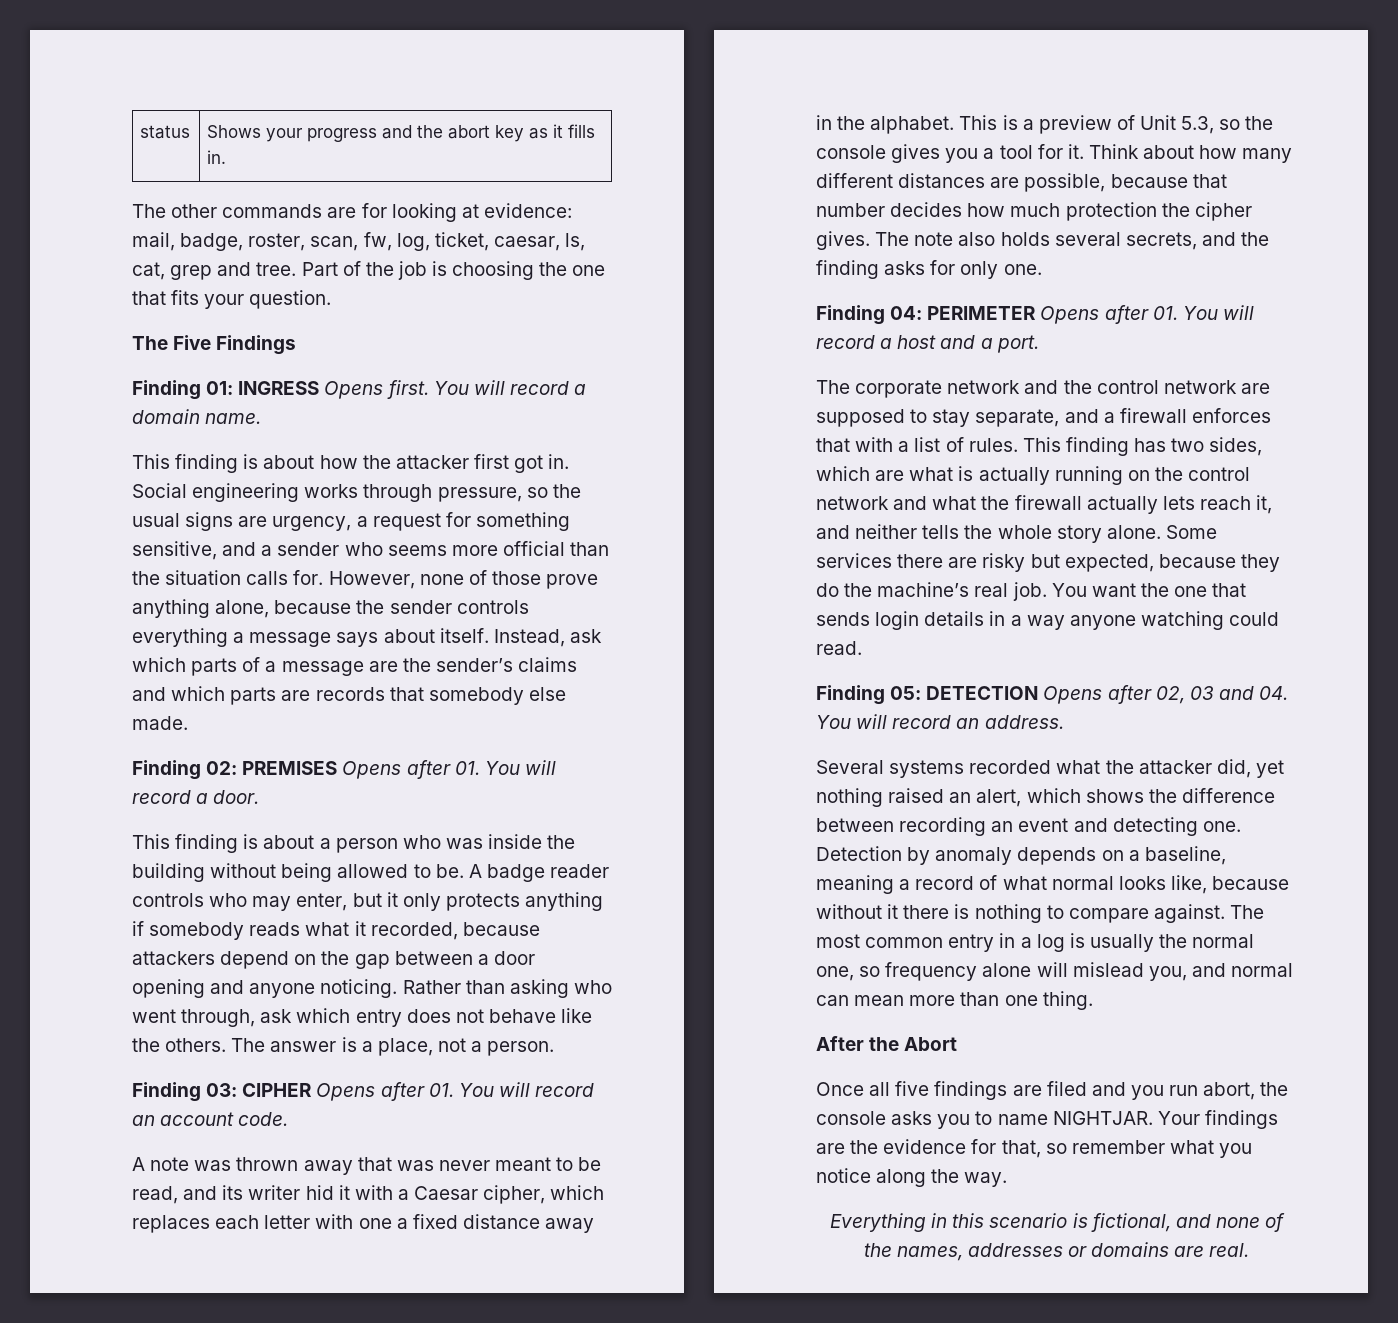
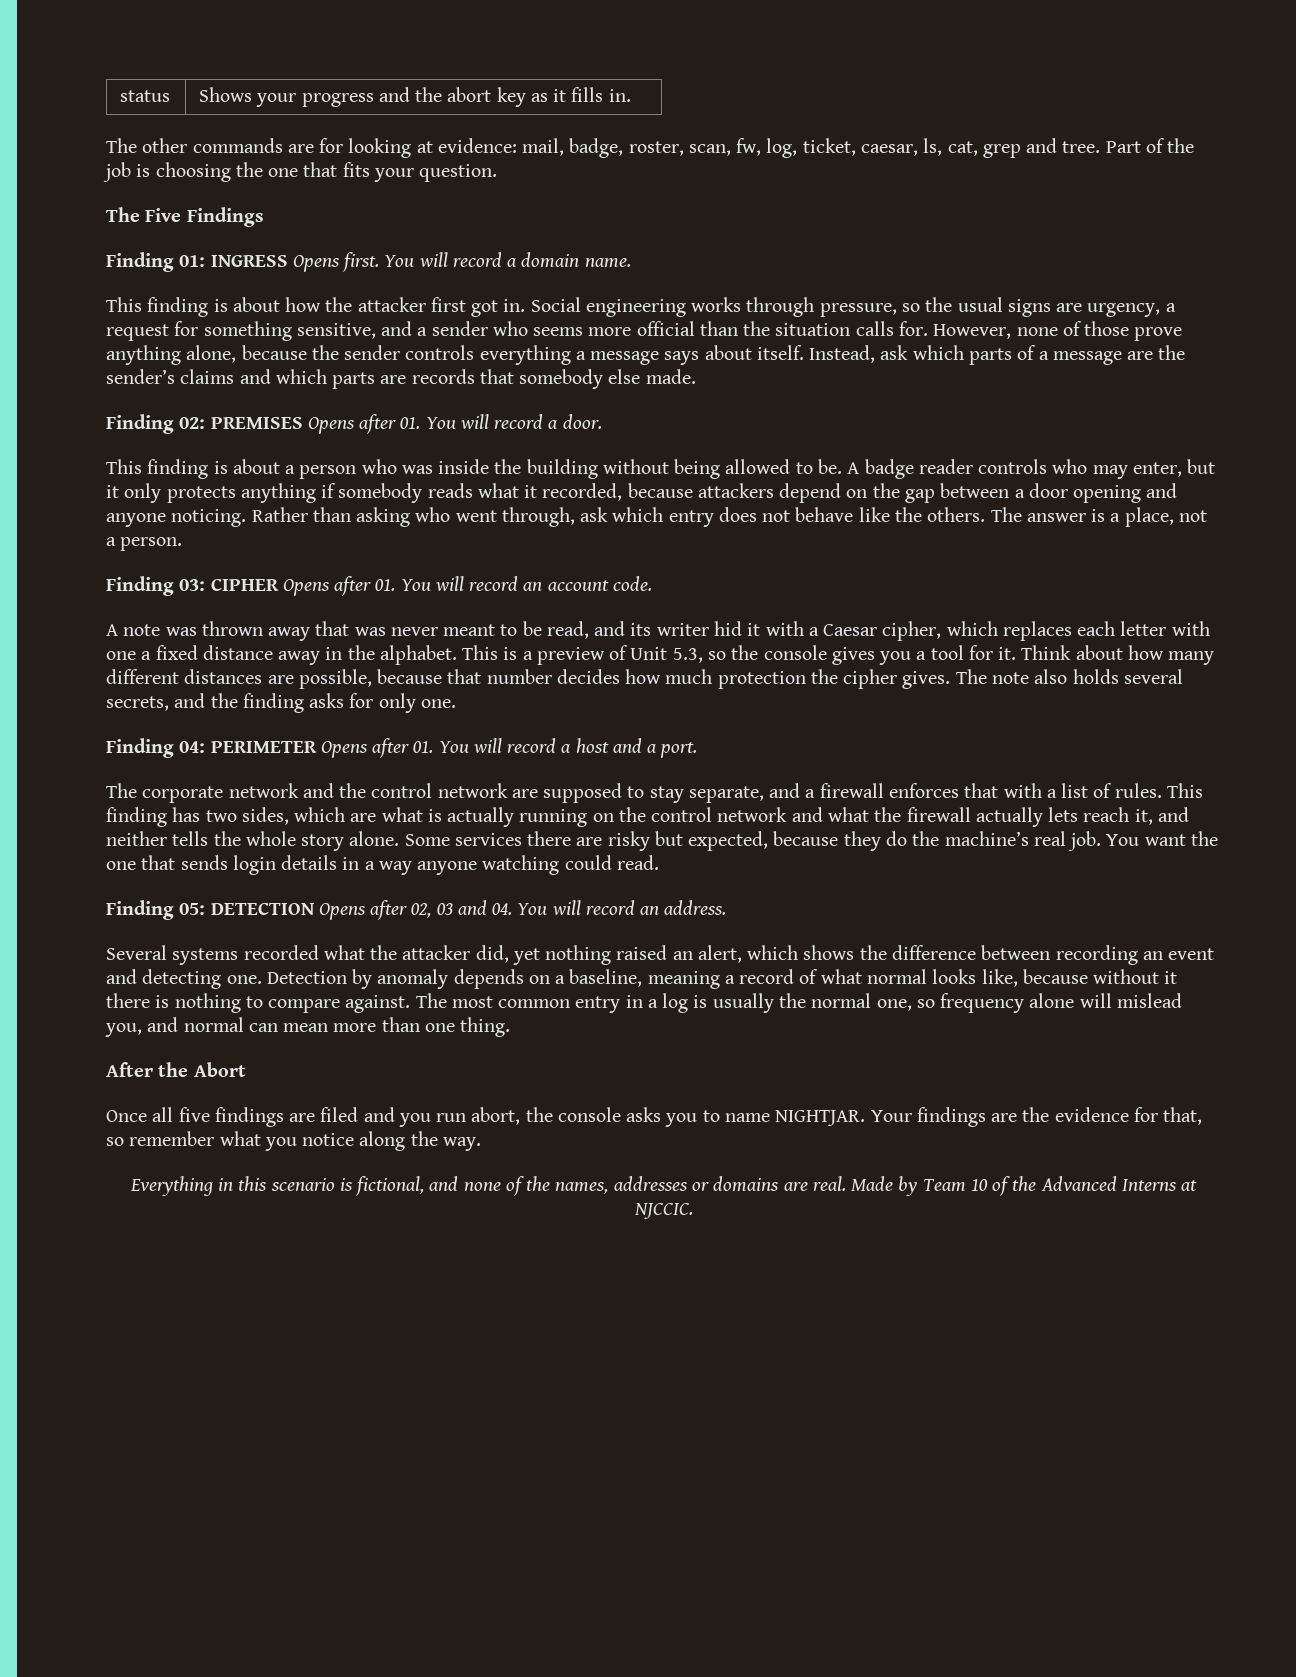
+ Made by Team 10 of the Advanced Interns at NJCCIC.

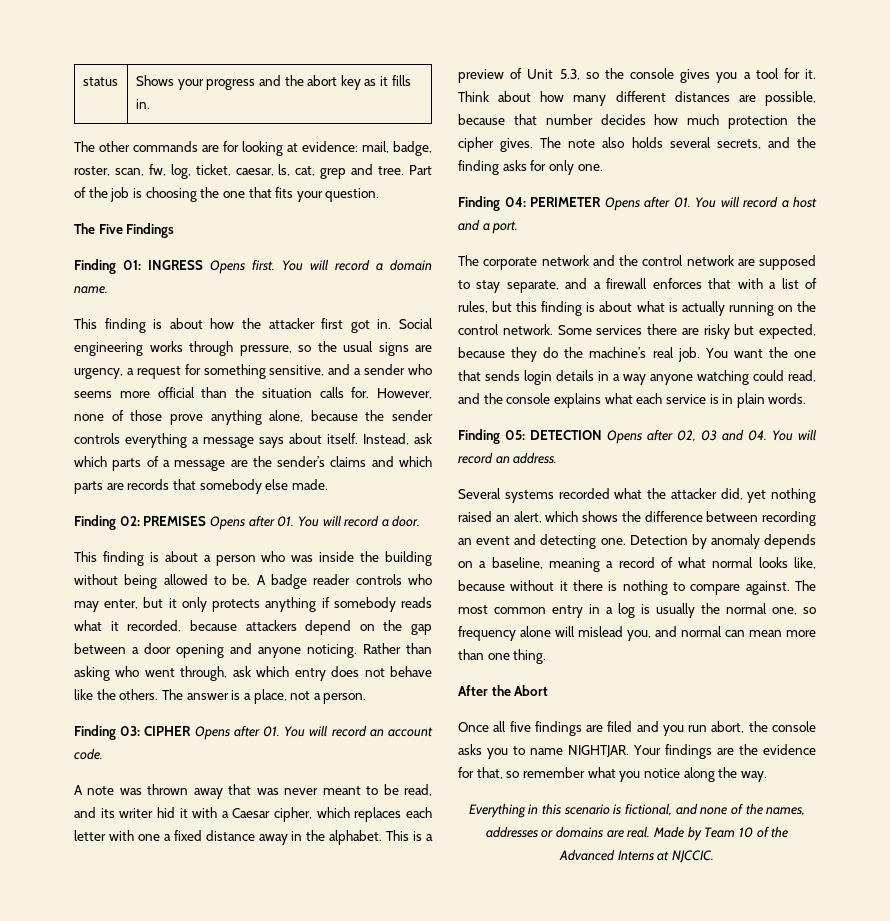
- The corporate network and the control network are supposed to stay separate, and a firewall enforces that with a list of rules. This finding has two sides, which are what is actually running on the control network and what the firewall actually lets reach it, and neither tells the whole story alone.
+ The corporate network and the control network are supposed to stay separate, and a firewall enforces that with a list of rules, but this finding is about what is actually running on the control network.
- You want the one that sends login details in a way anyone watching could read.
+ You want the one that sends login details in a way anyone watching could read, and the console explains what each service is in plain words.

